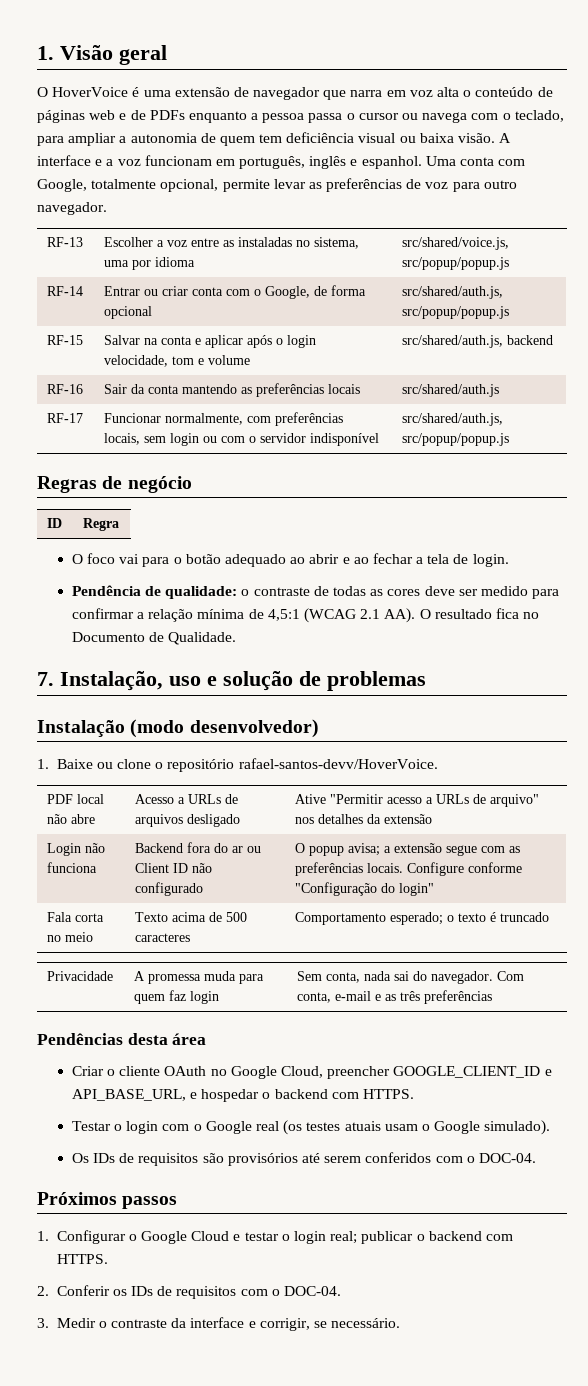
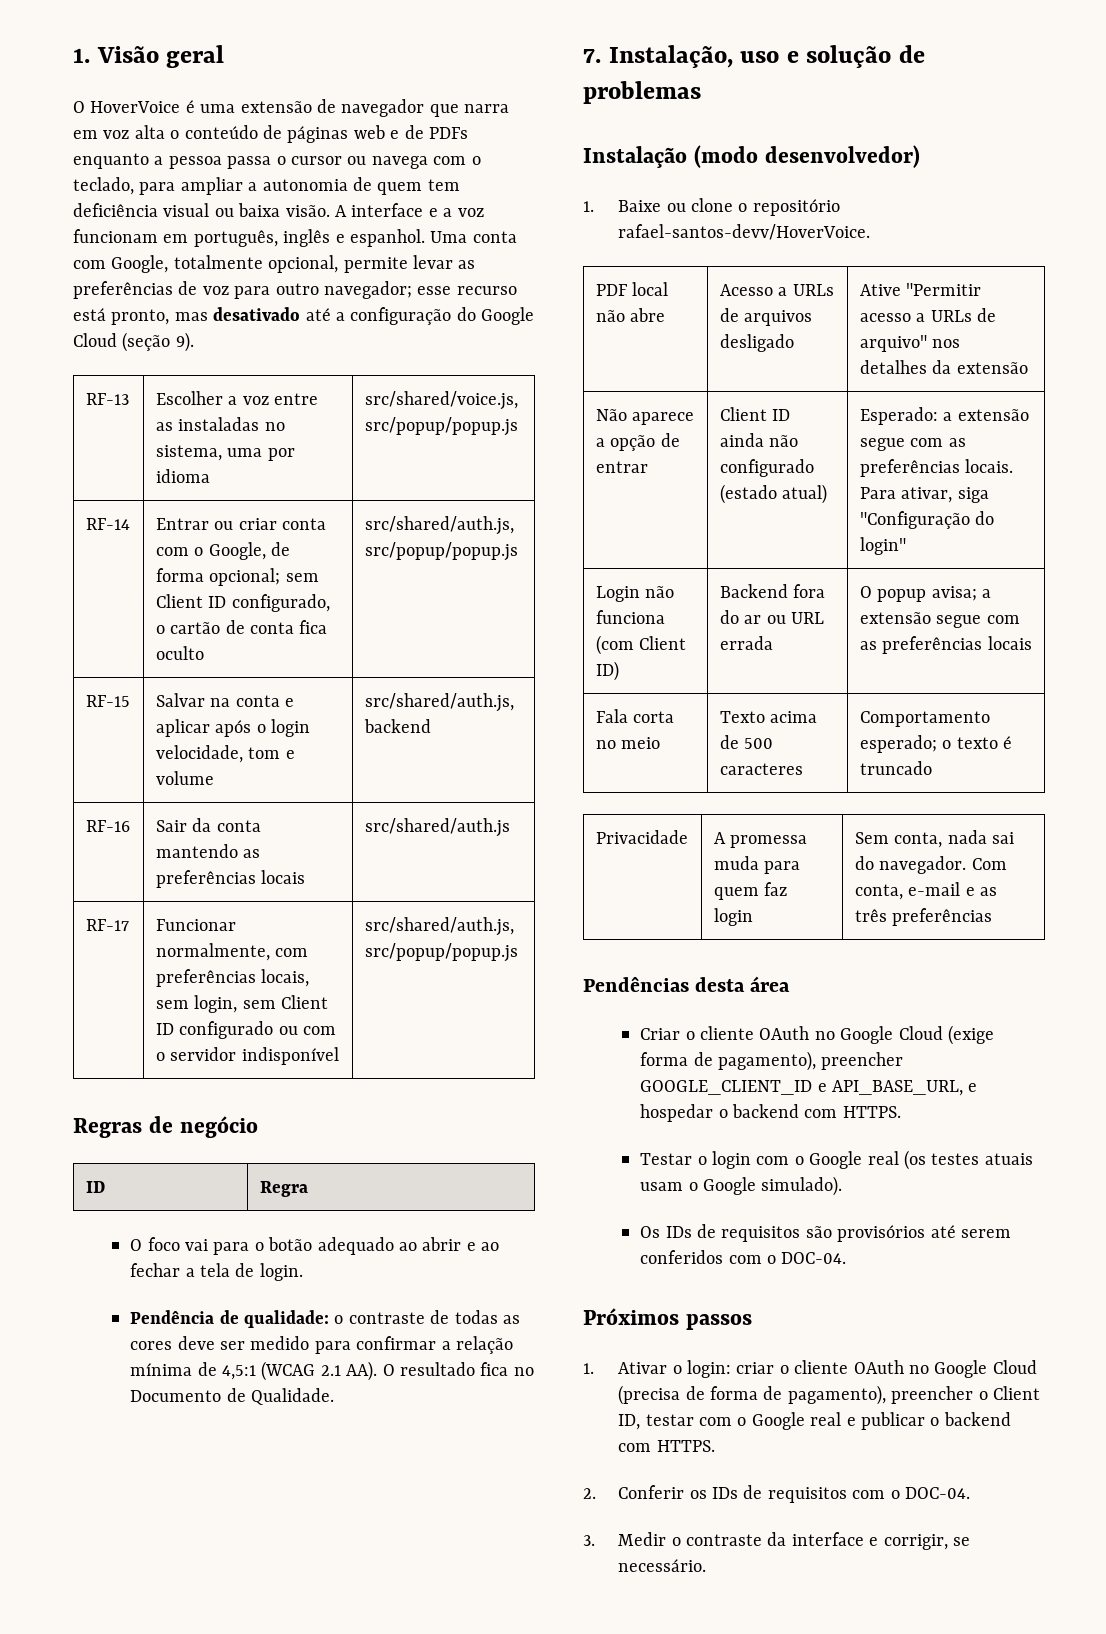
- Uma conta com Google, totalmente opcional, permite levar as preferências de voz para outro navegador.
+ Uma conta com Google, totalmente opcional, permite levar as preferências de voz para outro navegador; esse recurso está pronto, mas desativado até a configuração do Google Cloud (seção 9).
- RF-14 | Entrar ou criar conta com o Google, de forma opcional | src/shared/auth.js, src/popup/popup.js
+ RF-14 | Entrar ou criar conta com o Google, de forma opcional; sem Client ID configurado, o cartão de conta fica oculto | src/shared/auth.js, src/popup/popup.js
- RF-17 | Funcionar normalmente, com preferências locais, sem login ou com o servidor indisponível | src/shared/auth.js, src/popup/popup.js
+ RF-17 | Funcionar normalmente, com preferências locais, sem login, sem Client ID configurado ou com o servidor indisponível | src/shared/auth.js, src/popup/popup.js
+ Não aparece a opção de entrar | Client ID ainda não configurado (estado atual) | Esperado: a extensão segue com as preferências locais. Para ativar, siga "Configuração do login"
- Login não funciona | Backend fora do ar ou Client ID não configurado | O popup avisa; a extensão segue com as preferências locais. Configure conforme "Configuração do login"
+ Login não funciona (com Client ID) | Backend fora do ar ou URL errada | O popup avisa; a extensão segue com as preferências locais
- Criar o cliente OAuth no Google Cloud, preencher GOOGLE_CLIENT_ID e API_BASE_URL, e hospedar o backend com HTTPS.
+ Criar o cliente OAuth no Google Cloud (exige forma de pagamento), preencher GOOGLE_CLIENT_ID e API_BASE_URL, e hospedar o backend com HTTPS.
- 1. Configurar o Google Cloud e testar o login real; publicar o backend com HTTPS.
+ 1. Ativar o login: criar o cliente OAuth no Google Cloud (precisa de forma de pagamento), preencher o Client ID, testar com o Google real e publicar o backend com HTTPS.

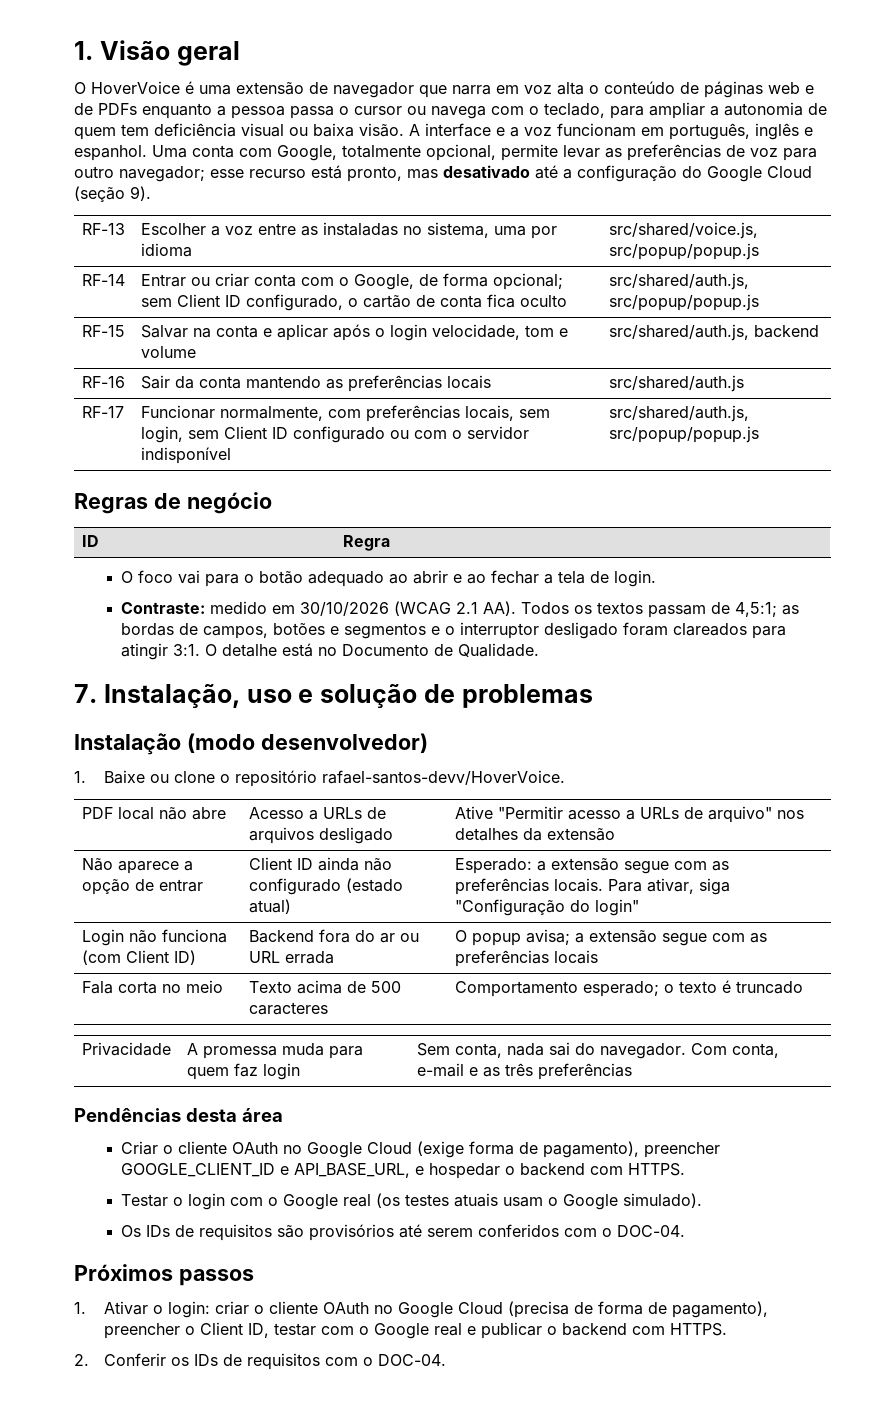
- Pendência de qualidade: o contraste de todas as cores deve ser medido para confirmar a relação mínima de 4,5:1 (WCAG 2.1 AA). O resultado fica no Documento de Qualidade.
+ Contraste: medido em 30/10/2026 (WCAG 2.1 AA). Todos os textos passam de 4,5:1; as bordas de campos, botões e segmentos e o interruptor desligado foram clareados para atingir 3:1. O detalhe está no Documento de Qualidade.
- 3. Medir o contraste da interface e corrigir, se necessário.

